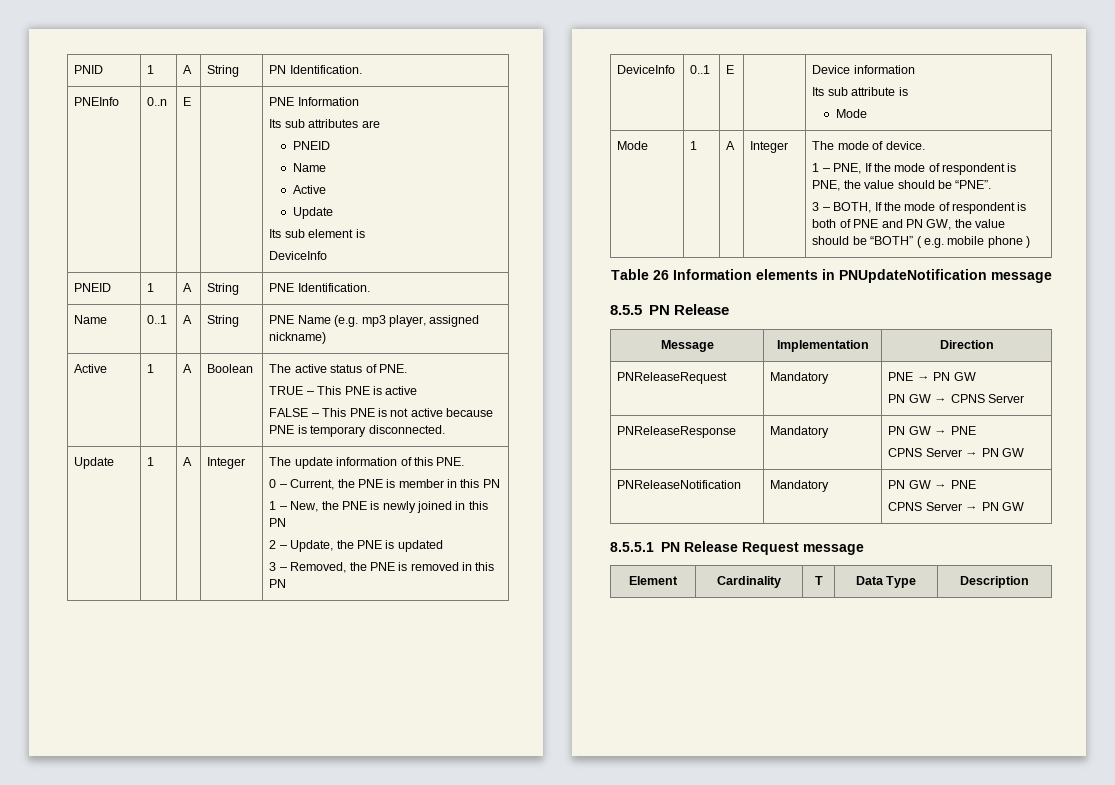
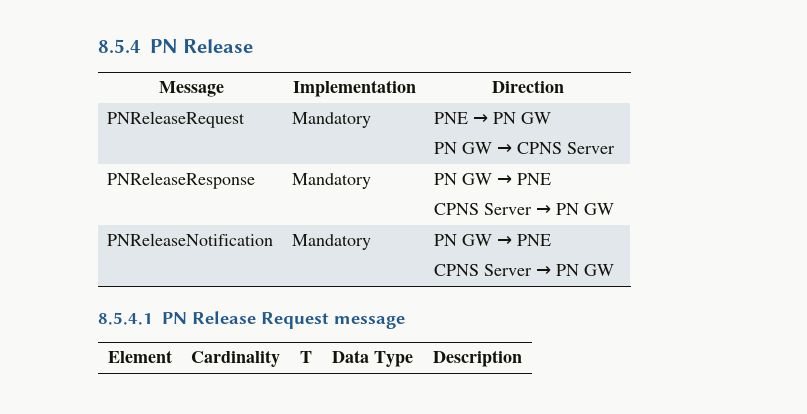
- PNID | 1 | A | String | PN Identification.
- PNEInfo | 0..n | E | | PNE Information
- Its sub attributes are
- PNEID
- Name
- Active
- Update
- Its sub element is
- DeviceInfo
- PNEID | 1 | A | String | PNE Identification.
- Name | 0..1 | A | String | PNE Name (e.g. mp3 player, assigned nickname)
- Active | 1 | A | Boolean | The active status of PNE.
- TRUE – This PNE is active
- FALSE – This PNE is not active because PNE is temporary disconnected.
- Update | 1 | A | Integer | The update information of this PNE.
- 0 – Current, the PNE is member in this PN
- 1 – New, the PNE is newly joined in this PN
- 2 – Update, the PNE is updated
- 3 – Removed, the PNE is removed in this PN
- DeviceInfo | 0..1 | E | | Device information
- Its sub attribute is
- Mode
- Mode | 1 | A | Integer | The mode of device.
- 1 – PNE, If the mode of respondent is PNE, the value should be “PNE”.
- 3 – BOTH, If the mode of respondent is both of PNE and PN GW, the value should be “BOTH” ( e.g. mobile phone )
- Table 26 Information elements in PNUpdateNotification message
- 8.5.5 PN Release
+ 8.5.4 PN Release
- 8.5.5.1 PN Release Request message
+ 8.5.4.1 PN Release Request message

